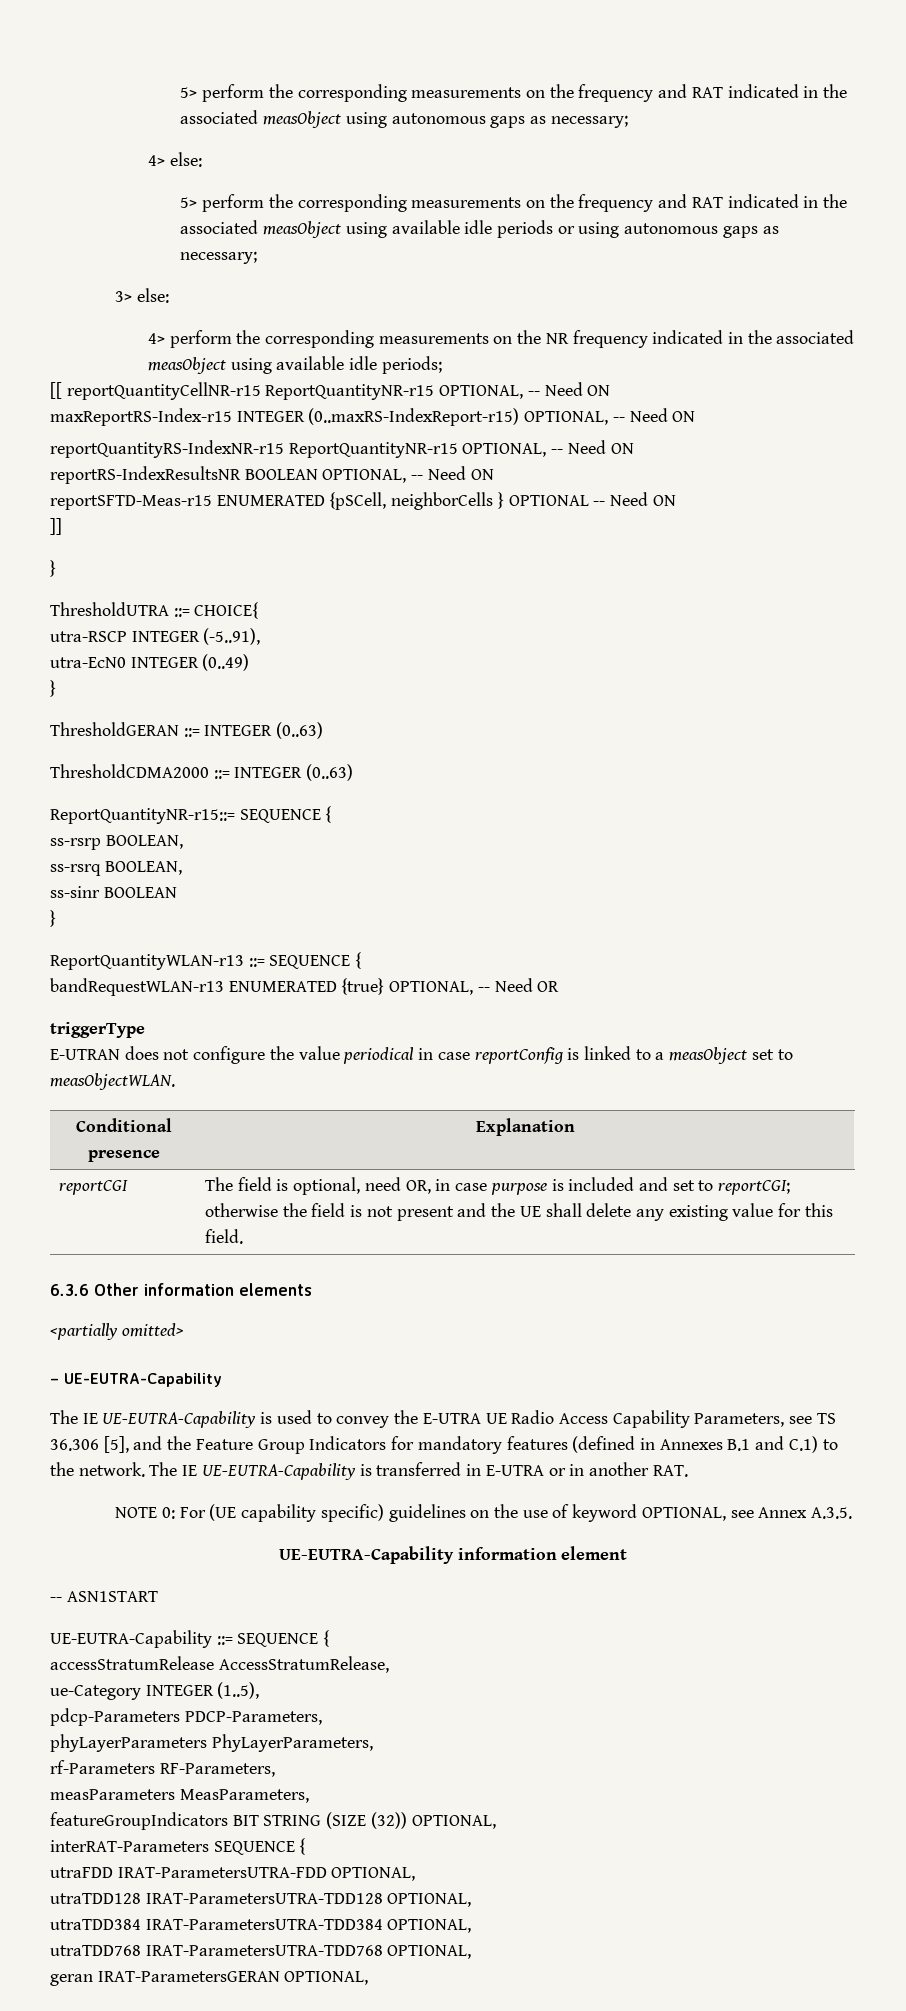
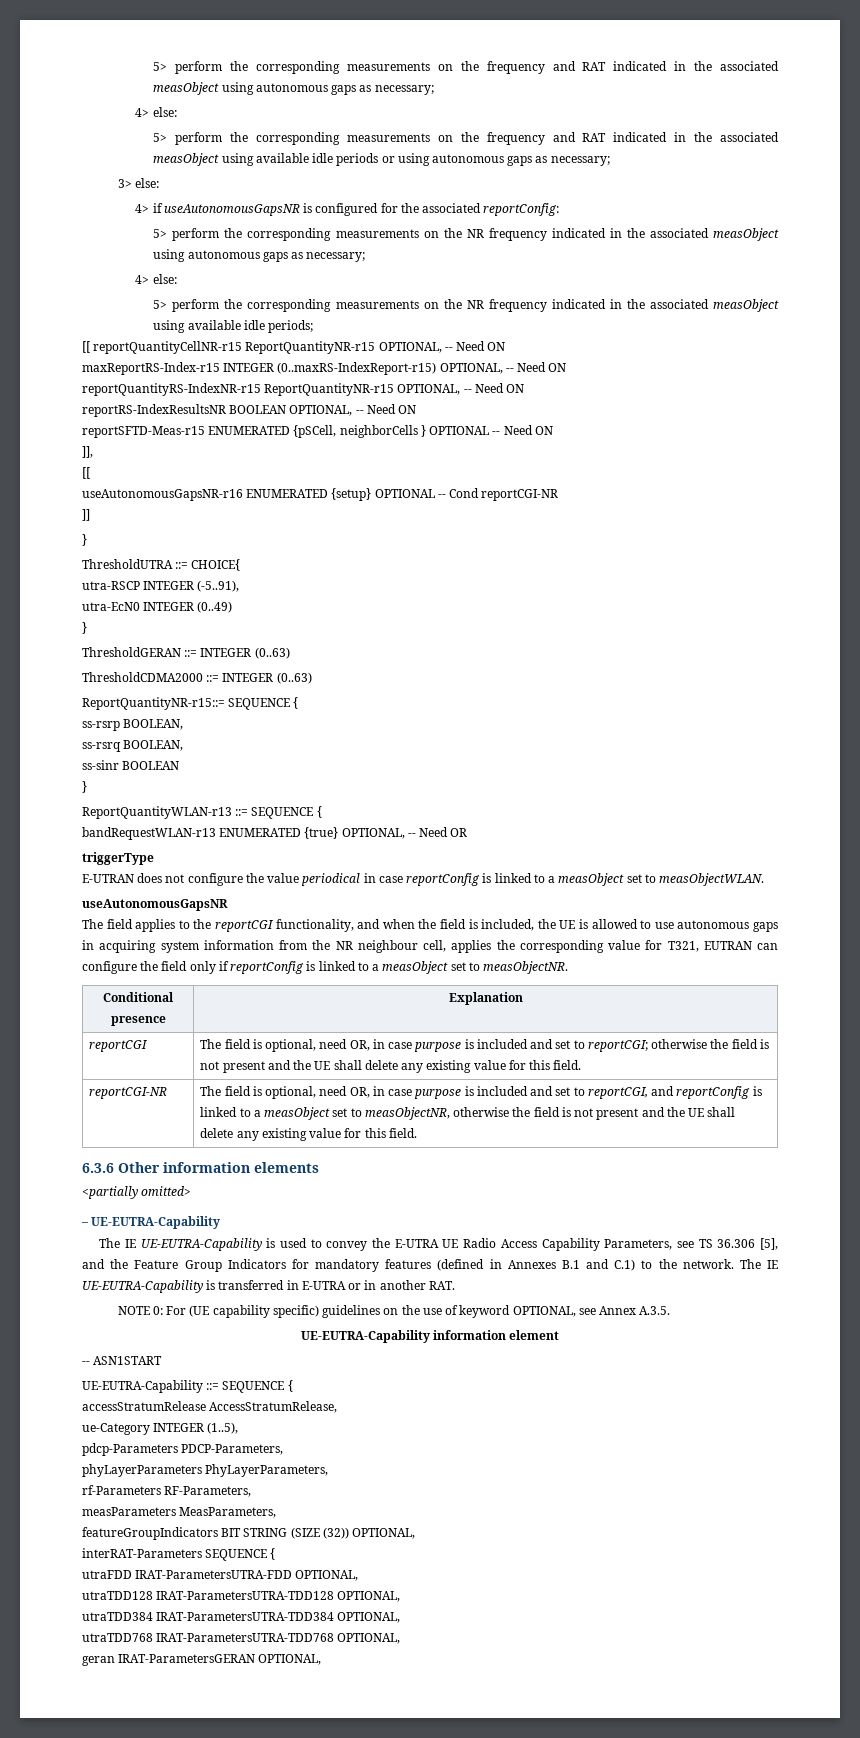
- 4> perform the corresponding measurements on the NR frequency indicated in the associated measObject using available idle periods;
+ 4> if useAutonomousGapsNR is configured for the associated reportConfig:
+ 5> perform the corresponding measurements on the NR frequency indicated in the associated measObject using autonomous gaps as necessary;
+ 4> else:
+ 5> perform the corresponding measurements on the NR frequency indicated in the associated measObject using available idle periods;
+ ]],
+ [[
+ useAutonomousGapsNR-r16 ENUMERATED {setup} OPTIONAL -- Cond reportCGI-NR
  E-UTRAN does not configure the value periodical in case reportConfig is linked to a measObject set to measObjectWLAN.
+ useAutonomousGapsNR
+ The field applies to the reportCGI functionality, and when the field is included, the UE is allowed to use autonomous gaps in acquiring system information from the NR neighbour cell, applies the corresponding value for T321, EUTRAN can configure the field only if reportConfig is linked to a measObject set to measObjectNR.
+ reportCGI-NR | The field is optional, need OR, in case purpose is included and set to reportCGI, and reportConfig is linked to a measObject set to measObjectNR, otherwise the field is not present and the UE shall delete any existing value for this field.

